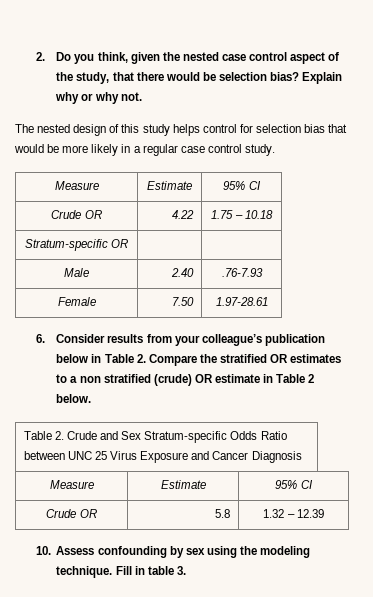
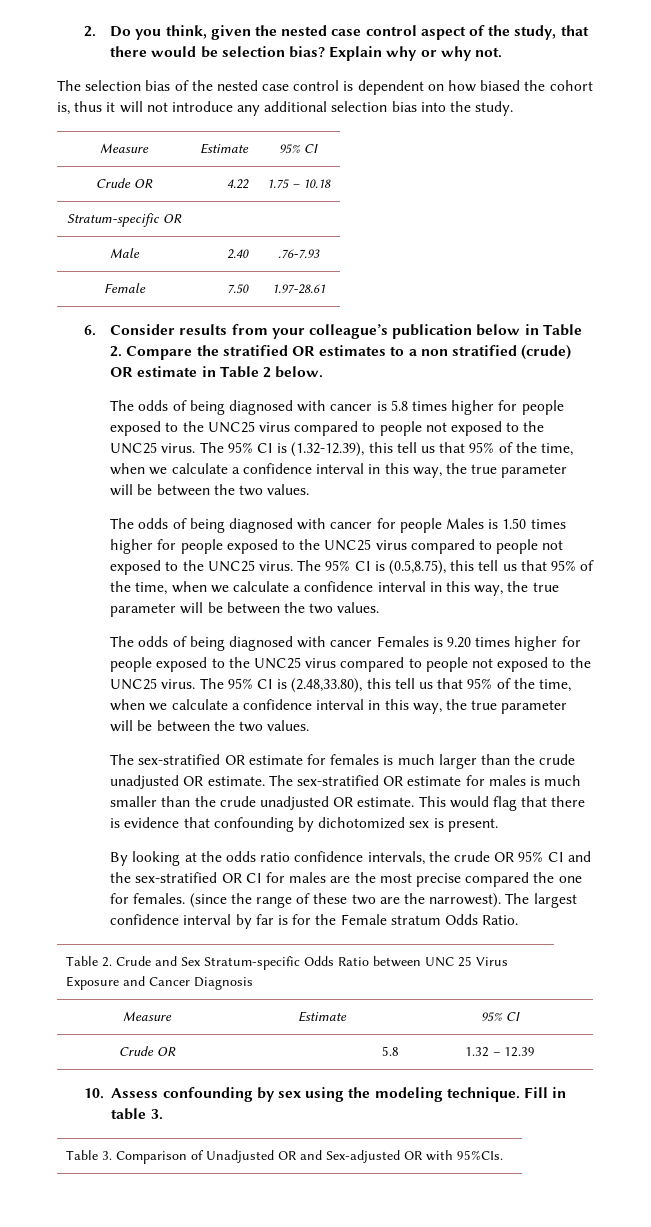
- The nested design of this study helps control for selection bias that would be more likely in a regular case control study.
+ The selection bias of the nested case control is dependent on how biased the cohort is, thus it will not introduce any additional selection bias into the study.
+ The odds of being diagnosed with cancer is 5.8 times higher for people exposed to the UNC25 virus compared to people not exposed to the UNC25 virus. The 95% CI is (1.32-12.39), this tell us that 95% of the time, when we calculate a confidence interval in this way, the true parameter will be between the two values.
+ The odds of being diagnosed with cancer for people Males is 1.50 times higher for people exposed to the UNC25 virus compared to people not exposed to the UNC25 virus. The 95% CI is (0.5,8.75), this tell us that 95% of the time, when we calculate a confidence interval in this way, the true parameter will be between the two values.
+ The odds of being diagnosed with cancer Females is 9.20 times higher for people exposed to the UNC25 virus compared to people not exposed to the UNC25 virus. The 95% CI is (2.48,33.80), this tell us that 95% of the time, when we calculate a confidence interval in this way, the true parameter will be between the two values.
+ The sex-stratified OR estimate for females is much larger than the crude unadjusted OR estimate. The sex-stratified OR estimate for males is much smaller than the crude unadjusted OR estimate. This would flag that there is evidence that confounding by dichotomized sex is present.
+ By looking at the odds ratio confidence intervals, the crude OR 95% CI and the sex-stratified OR CI for males are the most precise compared the one for females. (since the range of these two are the narrowest). The largest confidence interval by far is for the Female stratum Odds Ratio.
+ Table 3. Comparison of Unadjusted OR and Sex-adjusted OR with 95%CIs.

